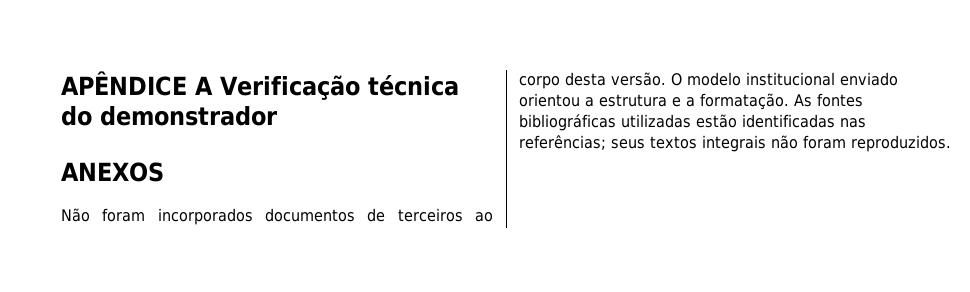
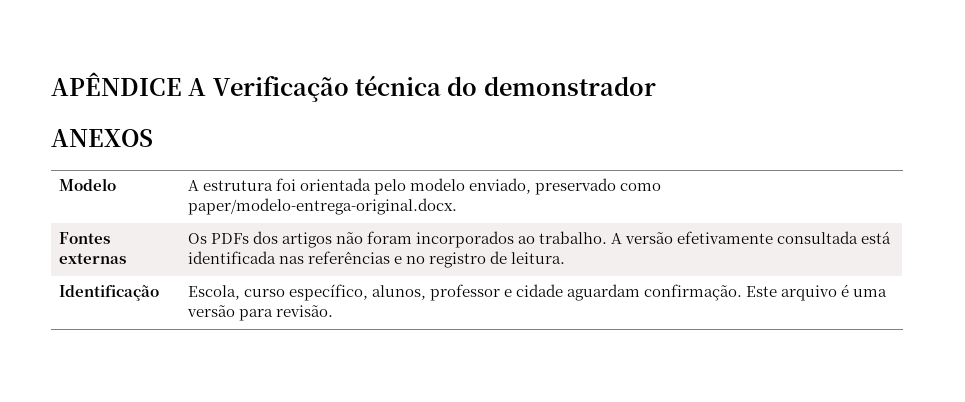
- Não foram incorporados documentos de terceiros ao corpo desta versão. O modelo institucional enviado orientou a estrutura e a formatação. As fontes bibliográficas utilizadas estão identificadas nas referências; seus textos integrais não foram reproduzidos.
+ Modelo | A estrutura foi orientada pelo modelo enviado, preservado como paper/modelo-entrega-original.docx.
+ Fontes externas | Os PDFs dos artigos não foram incorporados ao trabalho. A versão efetivamente consultada está identificada nas referências e no registro de leitura.
+ Identificação | Escola, curso específico, alunos, professor e cidade aguardam confirmação. Este arquivo é uma versão para revisão.

